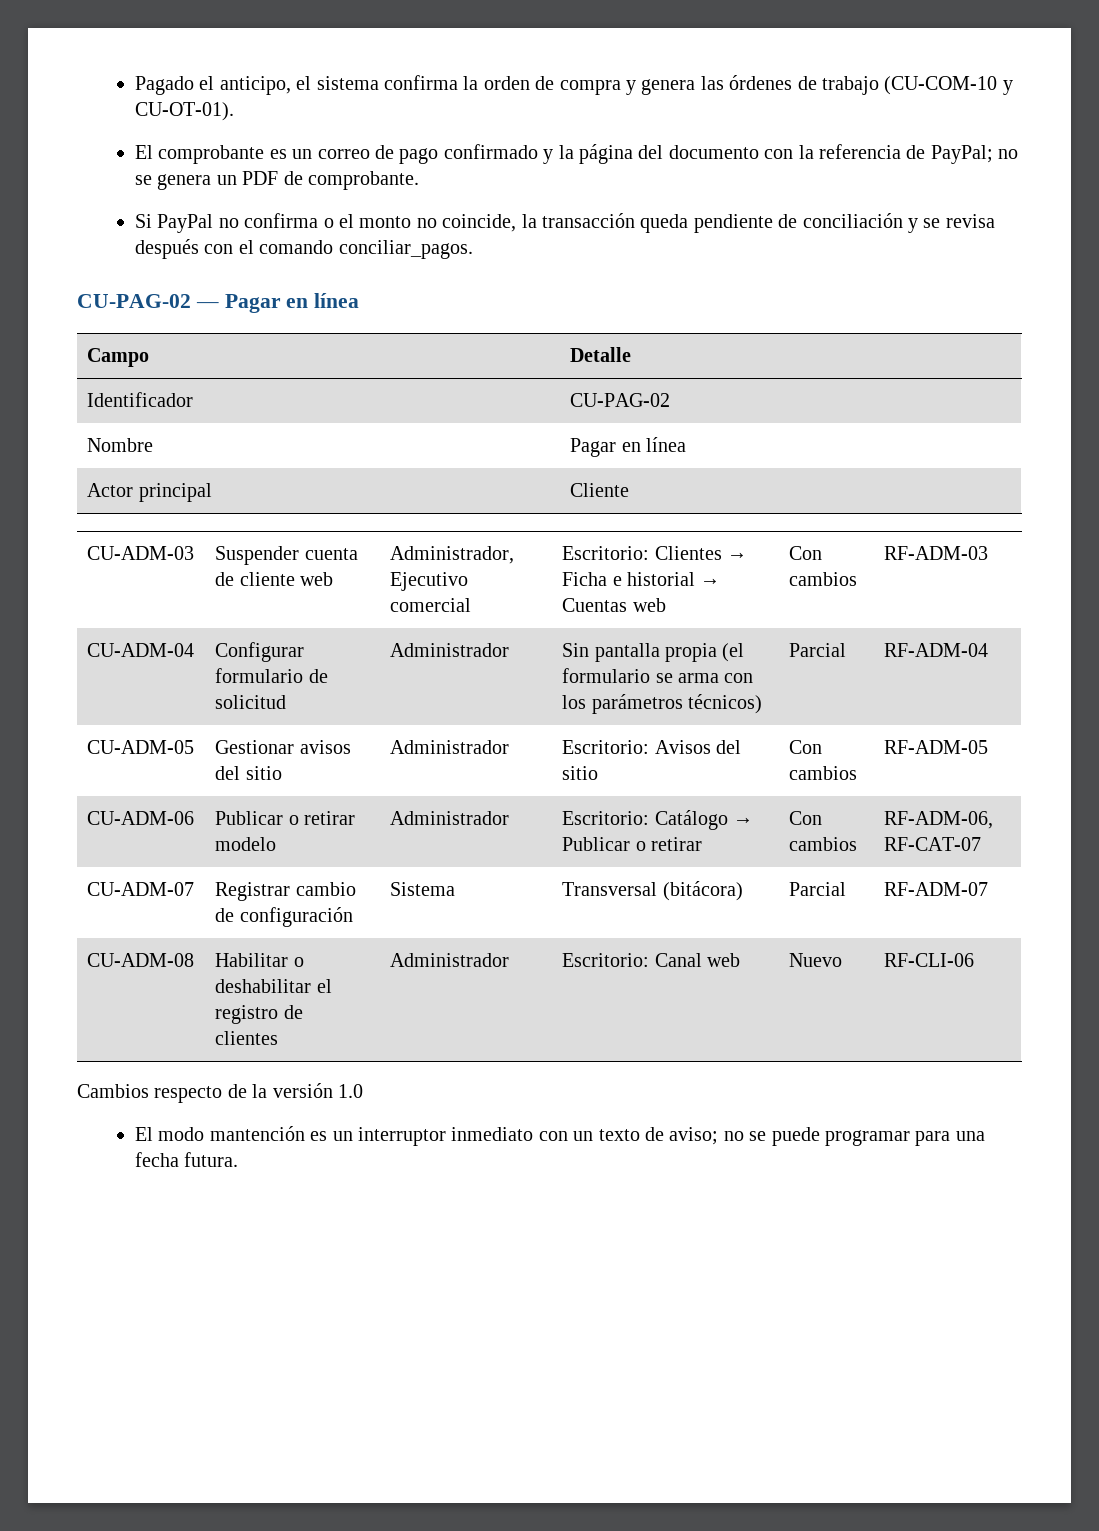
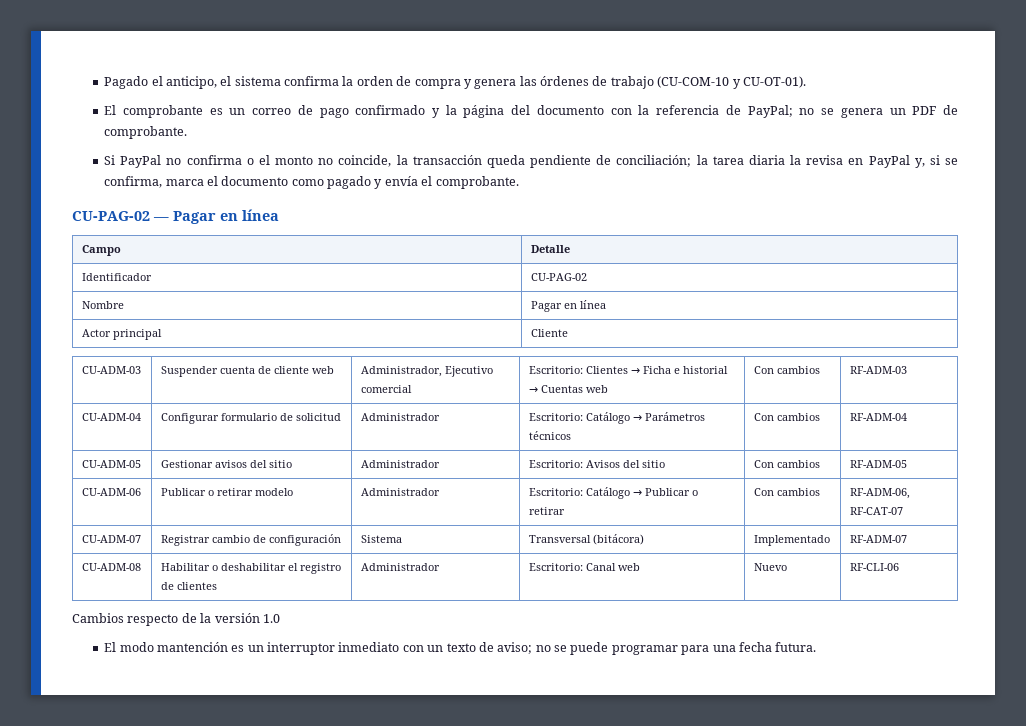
- Si PayPal no confirma o el monto no coincide, la transacción queda pendiente de conciliación y se revisa después con el comando conciliar_pagos.
+ Si PayPal no confirma o el monto no coincide, la transacción queda pendiente de conciliación; la tarea diaria la revisa en PayPal y, si se confirma, marca el documento como pagado y envía el comprobante.
- CU-ADM-04 | Configurar formulario de solicitud | Administrador | Sin pantalla propia (el formulario se arma con los parámetros técnicos) | Parcial | RF-ADM-04
+ CU-ADM-04 | Configurar formulario de solicitud | Administrador | Escritorio: Catálogo → Parámetros técnicos | Con cambios | RF-ADM-04
- CU-ADM-07 | Registrar cambio de configuración | Sistema | Transversal (bitácora) | Parcial | RF-ADM-07
+ CU-ADM-07 | Registrar cambio de configuración | Sistema | Transversal (bitácora) | Implementado | RF-ADM-07

